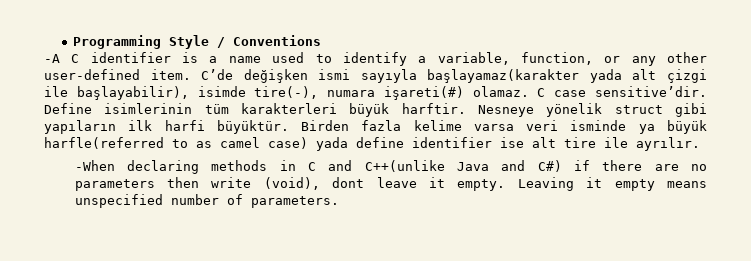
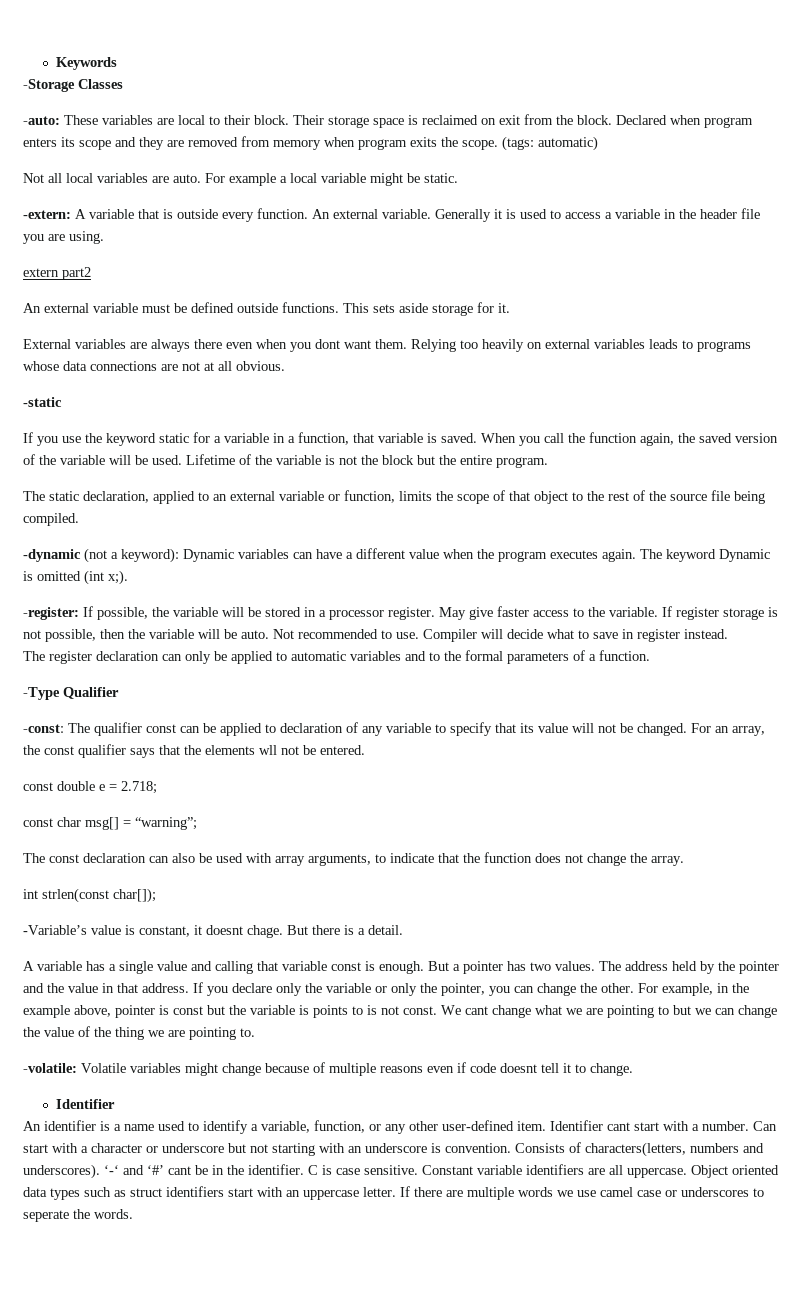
- Programming Style / Conventions
- -A C identifier is a name used to identify a variable, function, or any other user-defined item.
+ Keywords
+ -Storage Classes
+ -auto: These variables are local to their block. Their storage space is reclaimed on exit from the block. Declared when program enters its scope and they are removed from memory when program exits the scope. (tags: automatic)
+ Not all local variables are auto. For example a local variable might be static.
+ -extern: A variable that is outside every function. An external variable. Generally it is used to access a variable in the header file you are using.
+ extern part2
+ An external variable must be defined outside functions. This sets aside storage for it.
+ External variables are always there even when you dont want them. Relying too heavily on external variables leads to programs whose data connections are not at all obvious.
+ -static
+ If you use the keyword static for a variable in a function, that variable is saved. When you call the function again, the saved version of the variable will be used. Lifetime of the variable is not the block but the entire program.
+ The static declaration, applied to an external variable or function, limits the scope of that object to the rest of the source file being compiled.
+ -dynamic (not a keyword): Dynamic variables can have a different value when the program executes again. The keyword Dynamic is omitted (int x;).
+ -register: If possible, the variable will be stored in a processor register. May give faster access to the variable. If register storage is not possible, then the variable will be auto. Not recommended to use. Compiler will decide what to save in register instead.
+ The register declaration can only be applied to automatic variables and to the formal parameters of a function.
+ -Type Qualifier
+ -const: The qualifier const can be applied to declaration of any variable to specify that its value will not be changed. For an array, the const qualifier says that the elements wll not be entered.
+ const double e = 2.718;
+ const char msg[] = “warning”;
+ The const declaration can also be used with array arguments, to indicate that the function does not change the array.
+ int strlen(const char[]);
+ -Variable’s value is constant, it doesnt chage. But there is a detail.
+ A variable has a single value and calling that variable const is enough. But a pointer has two values. The address held by the pointer and the value in that address. If you declare only the variable or only the pointer, you can change the other. For example, in the example above, pointer is const but the variable is points to is not const. We cant change what we are pointing to but we can change the value of the thing we are pointing to.
+ -volatile: Volatile variables might change because of multiple reasons even if code doesnt tell it to change.
+ Identifier
+ An identifier is a name used to identify a variable, function, or any other user-defined item.
- C’de değişken ismi sayıyla başlayamaz(karakter yada alt çizgi ile başlayabilir), isimde tire(-), numara işareti(#) olamaz. C case sensitive’dir. Define isimlerinin tüm karakterleri büyük harftir. Nesneye yönelik struct gibi yapıların ilk harfi büyüktür. Birden fazla kelime varsa veri isminde ya büyük harfle(referred to as camel case) yada define identifier ise alt tire ile ayrılır.
- -When declaring methods in C and C++(unlike Java and C#) if there are no parameters then write (void), dont leave it empty. Leaving it empty means unspecified number of parameters.
+ Identifier cant start with a number. Can start with a character or underscore but not starting with an underscore is convention. Consists of characters(letters, numbers and underscores). ‘-‘ and ‘#’ cant be in the identifier. C is case sensitive. Constant variable identifiers are all uppercase. Object oriented data types such as struct identifiers start with an uppercase letter. If there are multiple words we use camel case or underscores to seperate the words.

